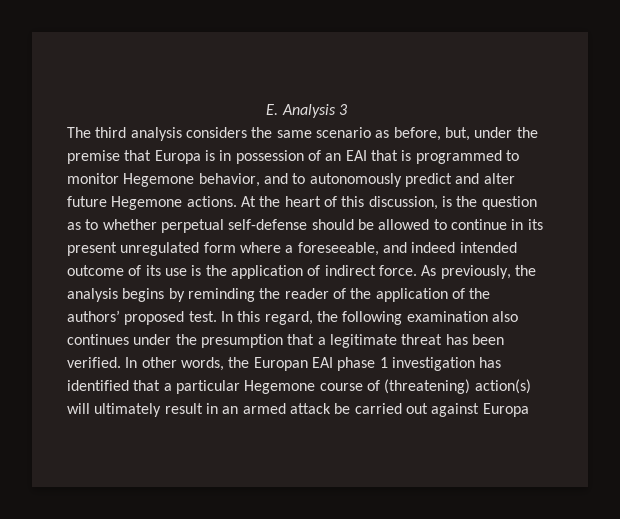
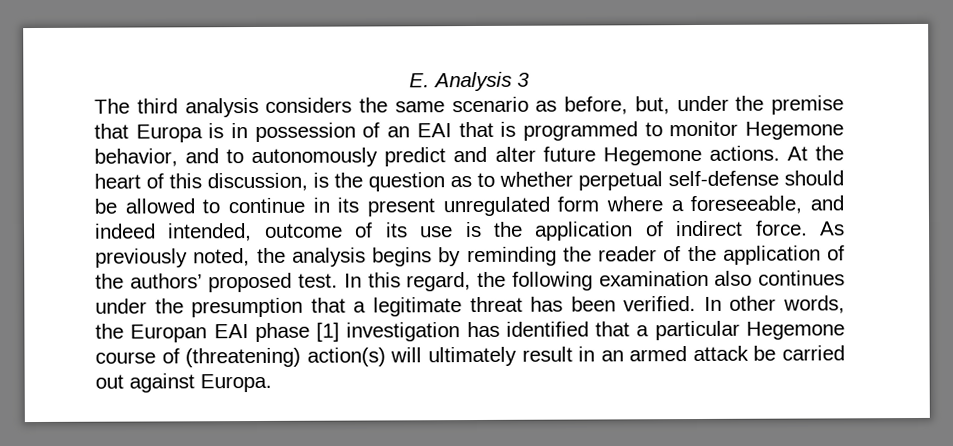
- At the heart of this discussion, is the question as to whether perpetual self-defense should be allowed to continue in its present unregulated form where a foreseeable, and indeed intended outcome of its use is the application of indirect force.
+ At the heart of this discussion, is the question as to whether perpetual self-defense should be allowed to continue in its present unregulated form where a foreseeable, and indeed intended, outcome of its use is the application of indirect force.
- As previously, the analysis begins by reminding the reader of the application of the authors’ proposed test.
+ As previously noted, the analysis begins by reminding the reader of the application of the authors’ proposed test.
- In other words, the Europan EAI phase 1 investigation has identified that a particular Hegemone course of (threatening) action(s) will ultimately result in an armed attack be carried out against Europa
+ In other words, the Europan EAI phase [1] investigation has identified that a particular Hegemone course of (threatening) action(s) will ultimately result in an armed attack be carried out against Europa.

